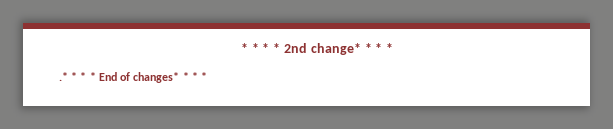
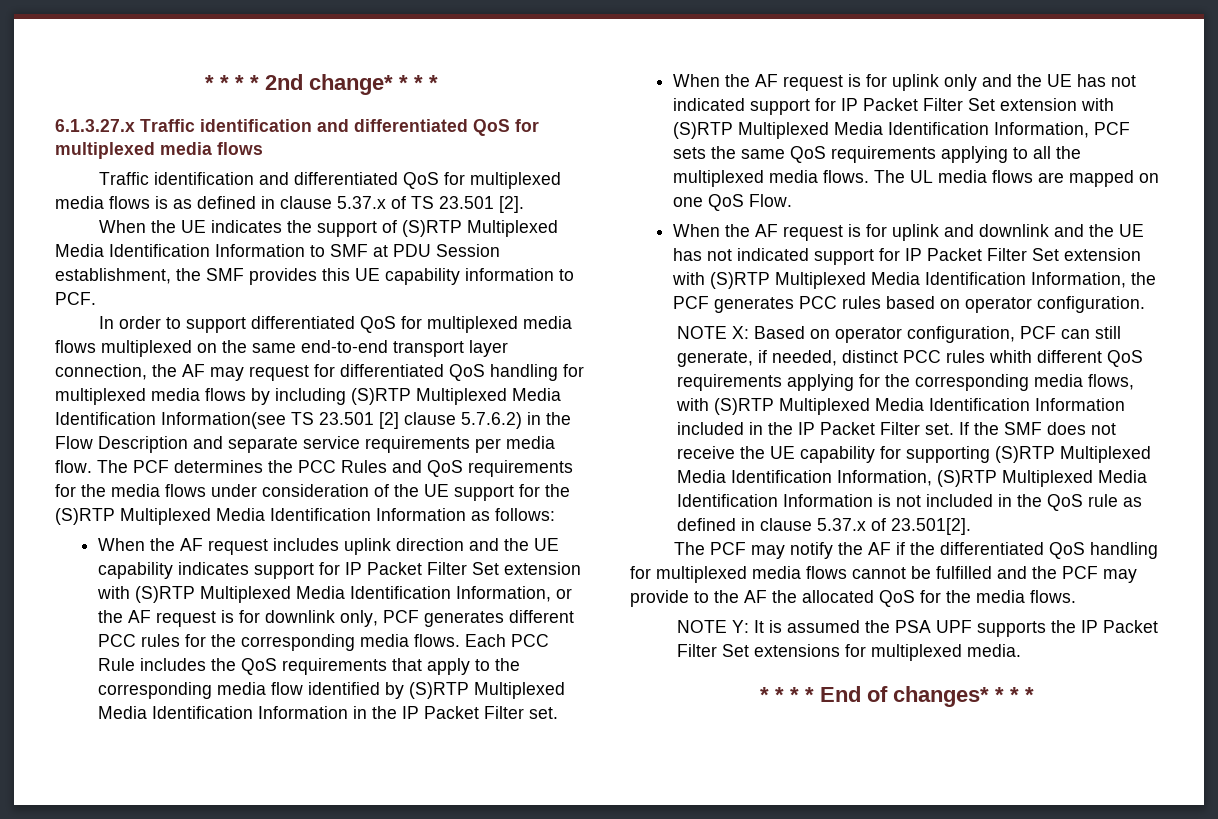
- .* * * * End of changes* * * *
+ 6.1.3.27.x Traffic identification and differentiated QoS for multiplexed media flows
+ Traffic identification and differentiated QoS for multiplexed media flows is as defined in clause 5.37.x of TS 23.501 [2].
+ When the UE indicates the support of (S)RTP Multiplexed Media Identification Information to SMF at PDU Session establishment, the SMF provides this UE capability information to PCF.
+ In order to support differentiated QoS for multiplexed media flows multiplexed on the same end-to-end transport layer connection, the AF may request for differentiated QoS handling for multiplexed media flows by including (S)RTP Multiplexed Media Identification Information(see TS 23.501 [2] clause 5.7.6.2) in the Flow Description and separate service requirements per media flow. The PCF determines the PCC Rules and QoS requirements for the media flows under consideration of the UE support for the (S)RTP Multiplexed Media Identification Information as follows:
+ When the AF request includes uplink direction and the UE capability indicates support for IP Packet Filter Set extension with (S)RTP Multiplexed Media Identification Information, or the AF request is for downlink only, PCF generates different PCC rules for the corresponding media flows. Each PCC Rule includes the QoS requirements that apply to the corresponding media flow identified by (S)RTP Multiplexed Media Identification Information in the IP Packet Filter set.
+ When the AF request is for uplink only and the UE has not indicated support for IP Packet Filter Set extension with (S)RTP Multiplexed Media Identification Information, PCF sets the same QoS requirements applying to all the multiplexed media flows. The UL media flows are mapped on one QoS Flow.
+ When the AF request is for uplink and downlink and the UE has not indicated support for IP Packet Filter Set extension with (S)RTP Multiplexed Media Identification Information, the PCF generates PCC rules based on operator configuration.
+ NOTE X: Based on operator configuration, PCF can still generate, if needed, distinct PCC rules whith different QoS requirements applying for the corresponding media flows, with (S)RTP Multiplexed Media Identification Information included in the IP Packet Filter set. If the SMF does not receive the UE capability for supporting (S)RTP Multiplexed Media Identification Information, (S)RTP Multiplexed Media Identification Information is not included in the QoS rule as defined in clause 5.37.x of 23.501[2].
+ The PCF may notify the AF if the differentiated QoS handling for multiplexed media flows cannot be fulfilled and the PCF may provide to the AF the allocated QoS for the media flows.
+ NOTE Y: It is assumed the PSA UPF supports the IP Packet Filter Set extensions for multiplexed media.
+ * * * * End of changes* * * *

